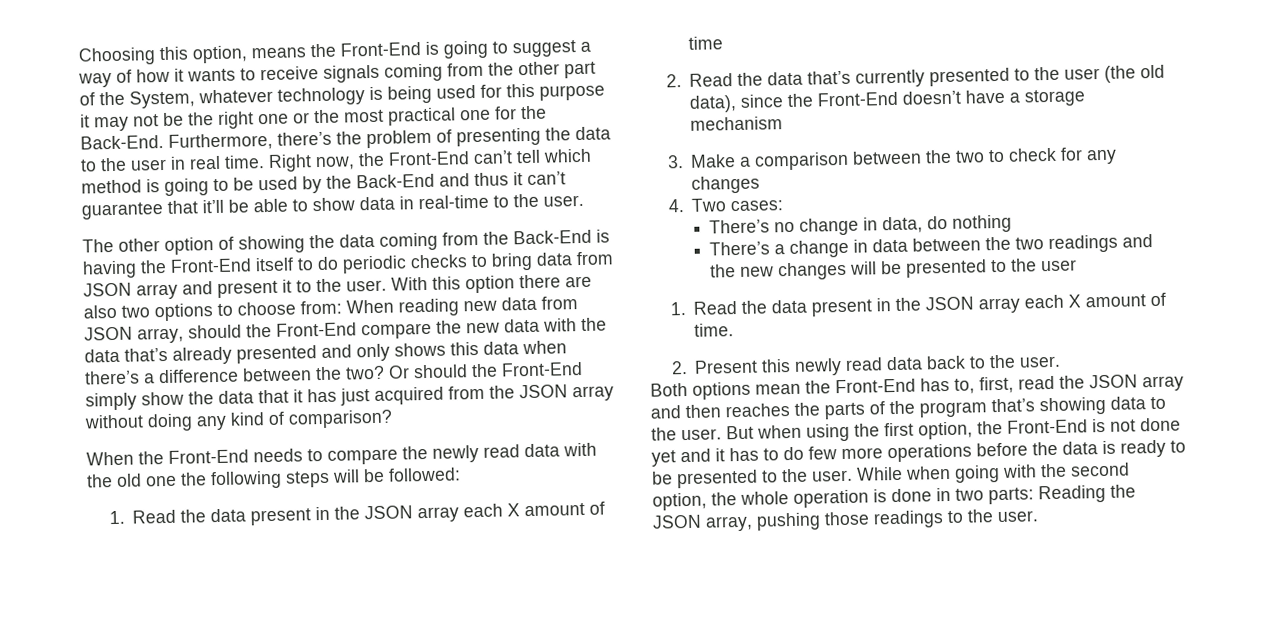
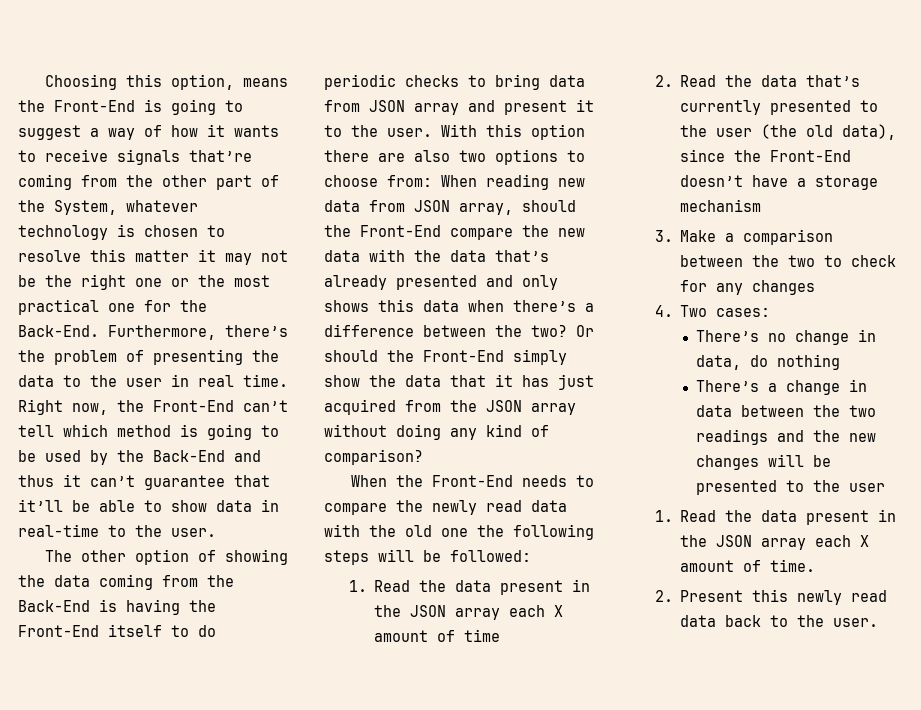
- Choosing this option, means the Front-End is going to suggest a way of how it wants to receive signals coming from the other part of the System, whatever technology is being used for this purpose it may not be the right one or the most practical one for the Back-End.
+ Choosing this option, means the Front-End is going to suggest a way of how it wants to receive signals that’re coming from the other part of the System, whatever technology is chosen to resolve this matter it may not be the right one or the most practical one for the Back-End.
- Both options mean the Front-End has to, first, read the JSON array and then reaches the parts of the program that’s showing data to the user. But when using the first option, the Front-End is not done yet and it has to do few more operations before the data is ready to be presented to the user. While when going with the second option, the whole operation is done in two parts: Reading the JSON array, pushing those readings to the user.

